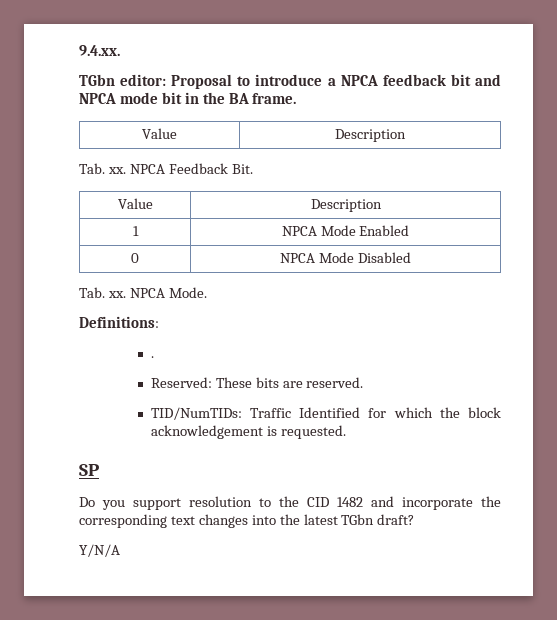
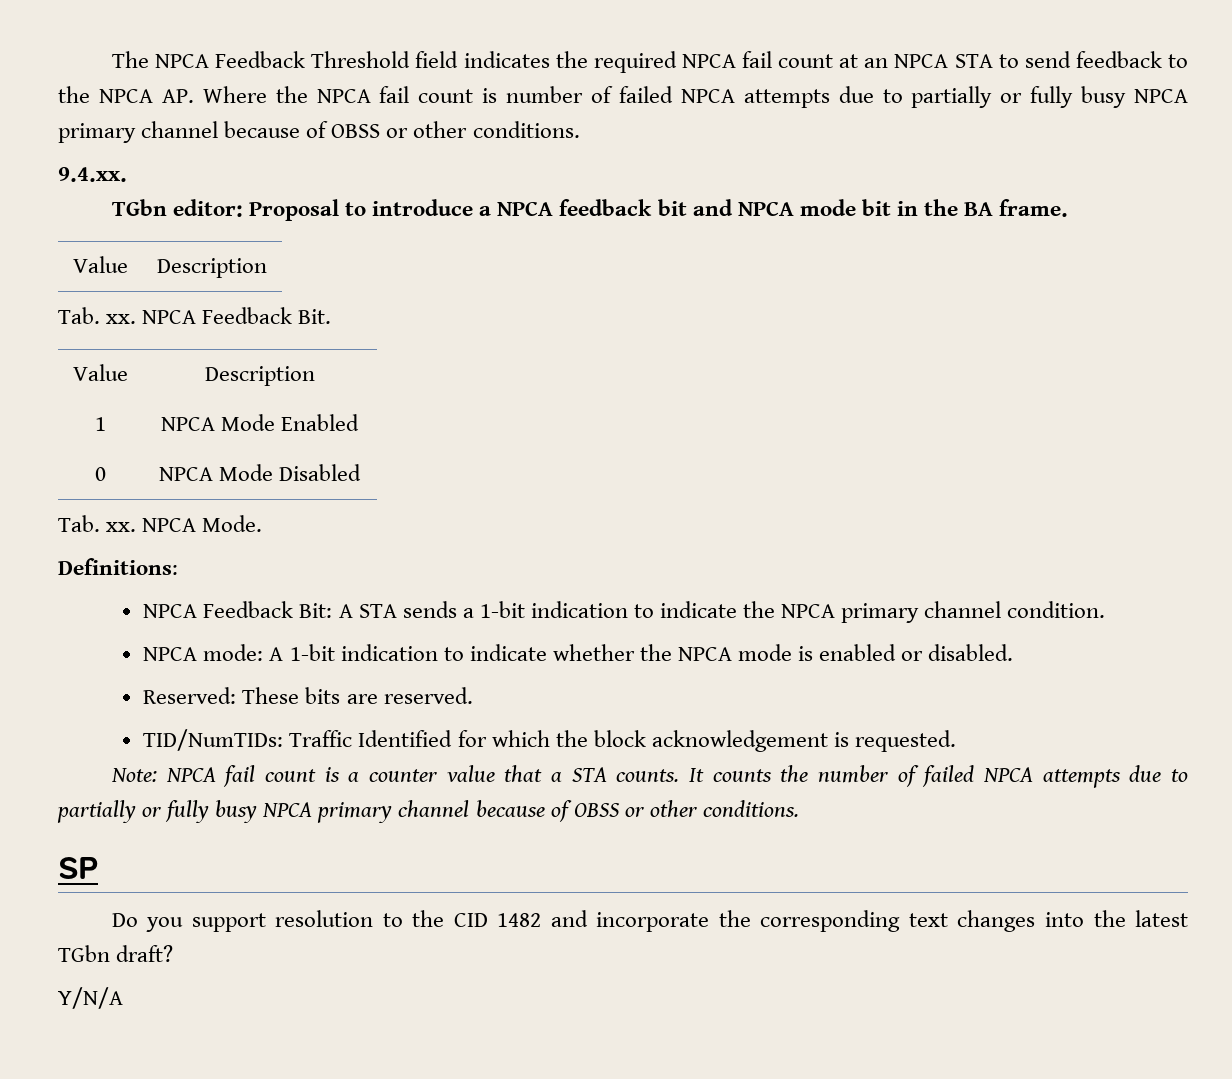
+ The NPCA Feedback Threshold field indicates the required NPCA fail count at an NPCA STA to send feedback to the NPCA AP. Where the NPCA fail count is number of failed NPCA attempts due to partially or fully busy NPCA primary channel because of OBSS or other conditions.
- .
+ NPCA Feedback Bit: A STA sends a 1-bit indication to indicate the NPCA primary channel condition.
+ NPCA mode: A 1-bit indication to indicate whether the NPCA mode is enabled or disabled.
+ Note: NPCA fail count is a counter value that a STA counts. It counts the number of failed NPCA attempts due to partially or fully busy NPCA primary channel because of OBSS or other conditions.

